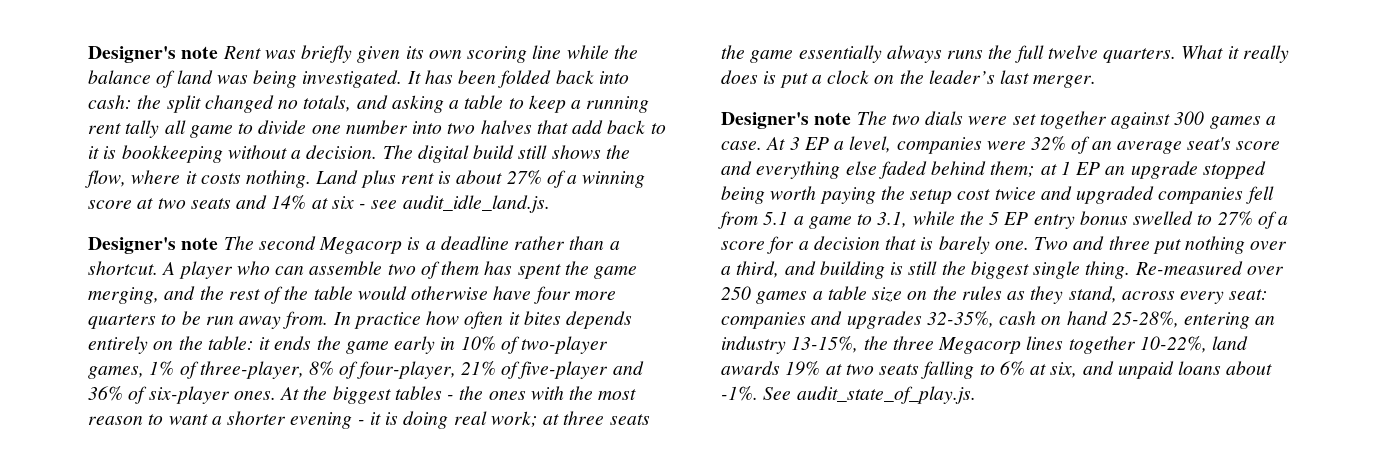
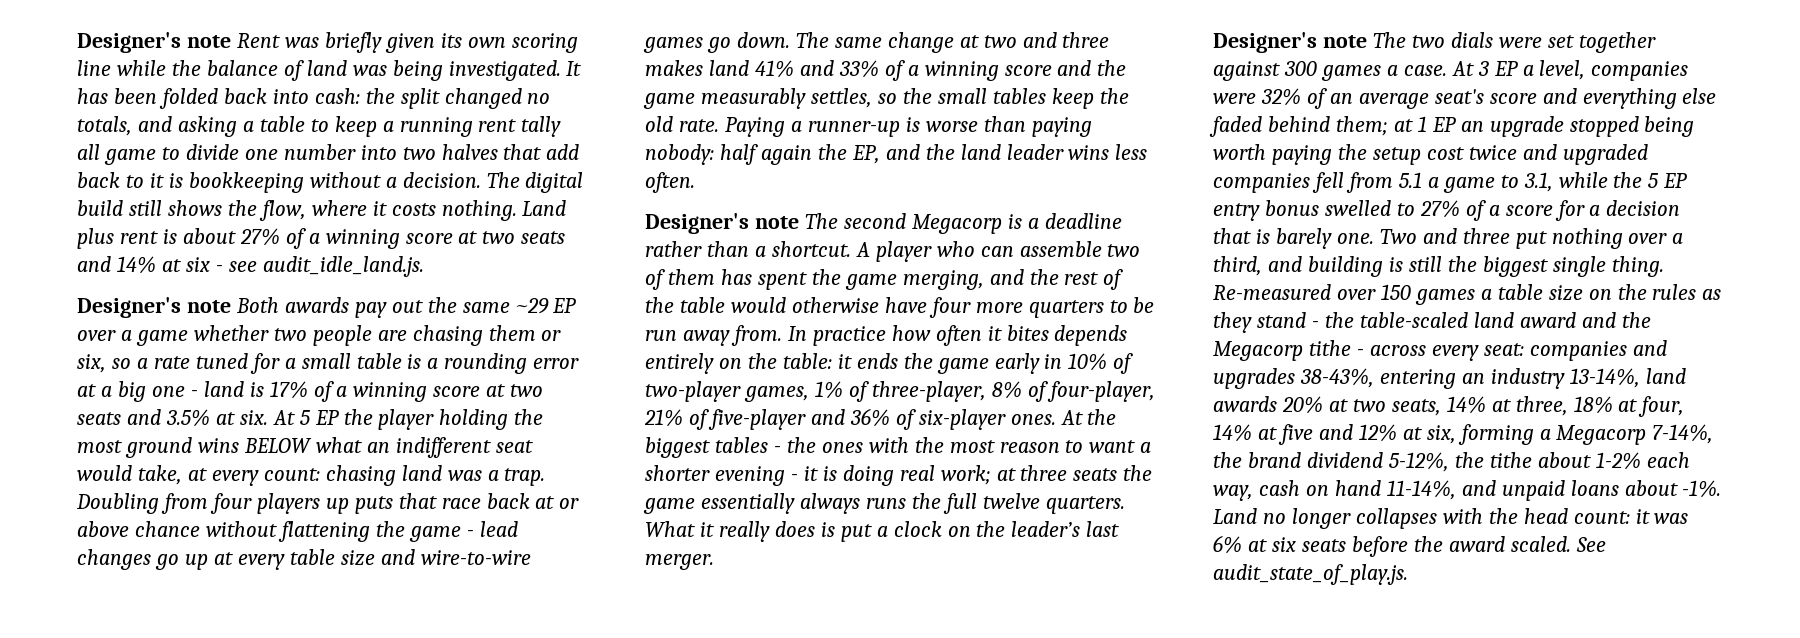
+ Designer's note Both awards pay out the same ~29 EP over a game whether two people are chasing them or six, so a rate tuned for a small table is a rounding error at a big one - land is 17% of a winning score at two seats and 3.5% at six. At 5 EP the player holding the most ground wins BELOW what an indifferent seat would take, at every count: chasing land was a trap. Doubling from four players up puts that race back at or above chance without flattening the game - lead changes go up at every table size and wire-to-wire games go down. The same change at two and three makes land 41% and 33% of a winning score and the game measurably settles, so the small tables keep the old rate. Paying a runner-up is worse than paying nobody: half again the EP, and the land leader wins less often.
- Re-measured over 250 games a table size on the rules as they stand, across every seat: companies and upgrades 32-35%, cash on hand 25-28%, entering an industry 13-15%, the three Megacorp lines together 10-22%, land awards 19% at two seats falling to 6% at six, and unpaid loans about -1%.
+ Re-measured over 150 games a table size on the rules as they stand - the table-scaled land award and the Megacorp tithe - across every seat: companies and upgrades 38-43%, entering an industry 13-14%, land awards 20% at two seats, 14% at three, 18% at four, 14% at five and 12% at six, forming a Megacorp 7-14%, the brand dividend 5-12%, the tithe about 1-2% each way, cash on hand 11-14%, and unpaid loans about -1%.
+ Land no longer collapses with the head count: it was 6% at six seats before the award scaled.

